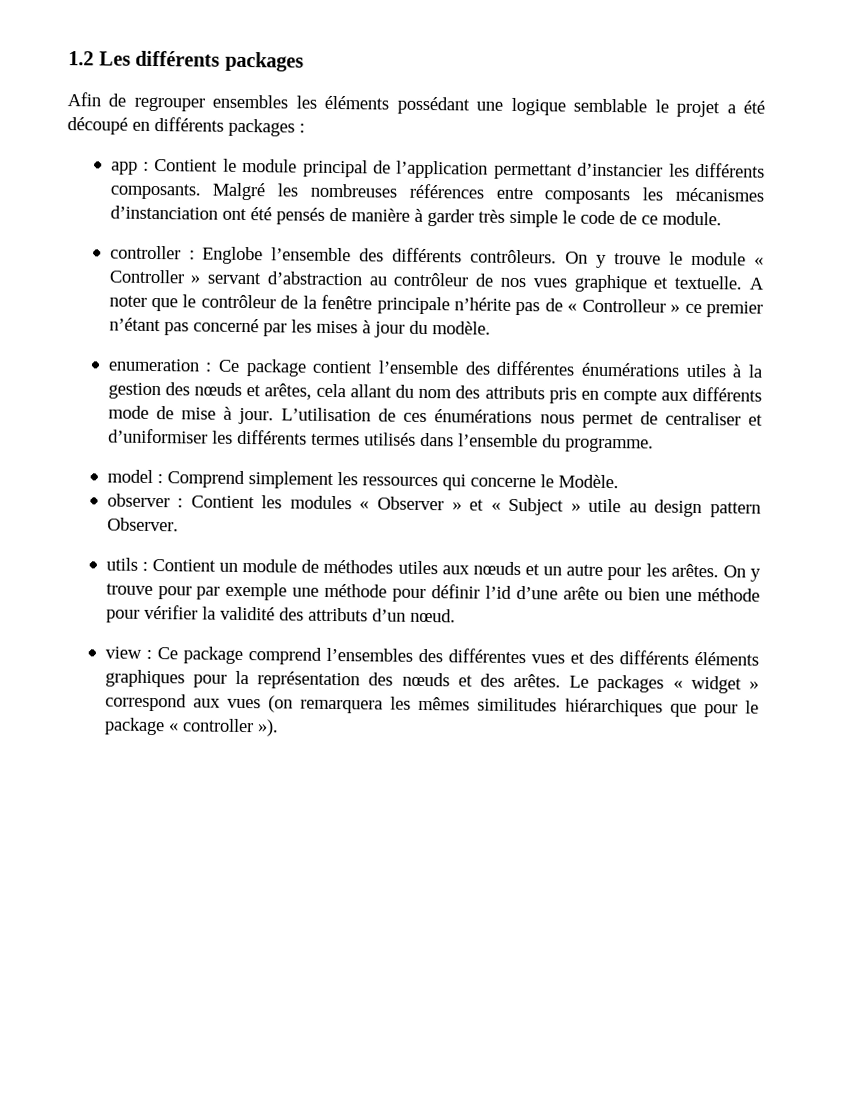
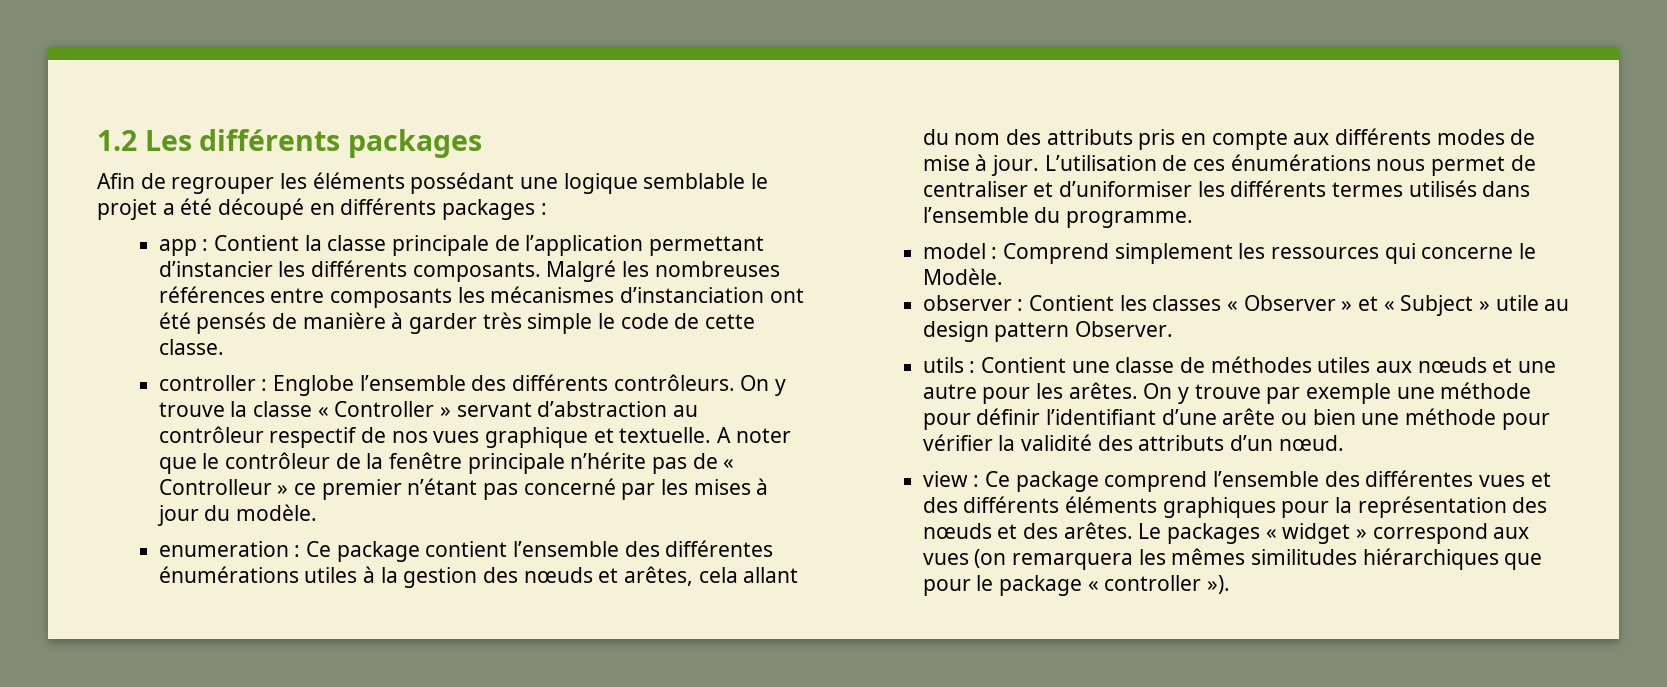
- Afin de regrouper ensembles les éléments possédant une logique semblable le projet a été découpé en différents packages :
+ Afin de regrouper les éléments possédant une logique semblable le projet a été découpé en différents packages :
- app : Contient le module principal de l’application permettant d’instancier les différents composants.
+ app : Contient la classe principale de l’application permettant d’instancier les différents composants.
- Malgré les nombreuses références entre composants les mécanismes d’instanciation ont été pensés de manière à garder très simple le code de ce module.
+ Malgré les nombreuses références entre composants les mécanismes d’instanciation ont été pensés de manière à garder très simple le code de cette classe.
- On y trouve le module « Controller » servant d’abstraction au contrôleur de nos vues graphique et textuelle.
+ On y trouve la classe « Controller » servant d’abstraction au contrôleur respectif de nos vues graphique et textuelle.
- enumeration : Ce package contient l’ensemble des différentes énumérations utiles à la gestion des nœuds et arêtes, cela allant du nom des attributs pris en compte aux différents mode de mise à jour.
+ enumeration : Ce package contient l’ensemble des différentes énumérations utiles à la gestion des nœuds et arêtes, cela allant du nom des attributs pris en compte aux différents modes de mise à jour.
- observer : Contient les modules « Observer » et « Subject » utile au design pattern Observer.
+ observer : Contient les classes « Observer » et « Subject » utile au design pattern Observer.
- utils : Contient un module de méthodes utiles aux nœuds et un autre pour les arêtes.
+ utils : Contient une classe de méthodes utiles aux nœuds et une autre pour les arêtes.
- On y trouve pour par exemple une méthode pour définir l’id d’une arête ou bien une méthode pour vérifier la validité des attributs d’un nœud.
+ On y trouve par exemple une méthode pour définir l’identifiant d’une arête ou bien une méthode pour vérifier la validité des attributs d’un nœud.
- view : Ce package comprend l’ensembles des différentes vues et des différents éléments graphiques pour la représentation des nœuds et des arêtes.
+ view : Ce package comprend l’ensemble des différentes vues et des différents éléments graphiques pour la représentation des nœuds et des arêtes.

